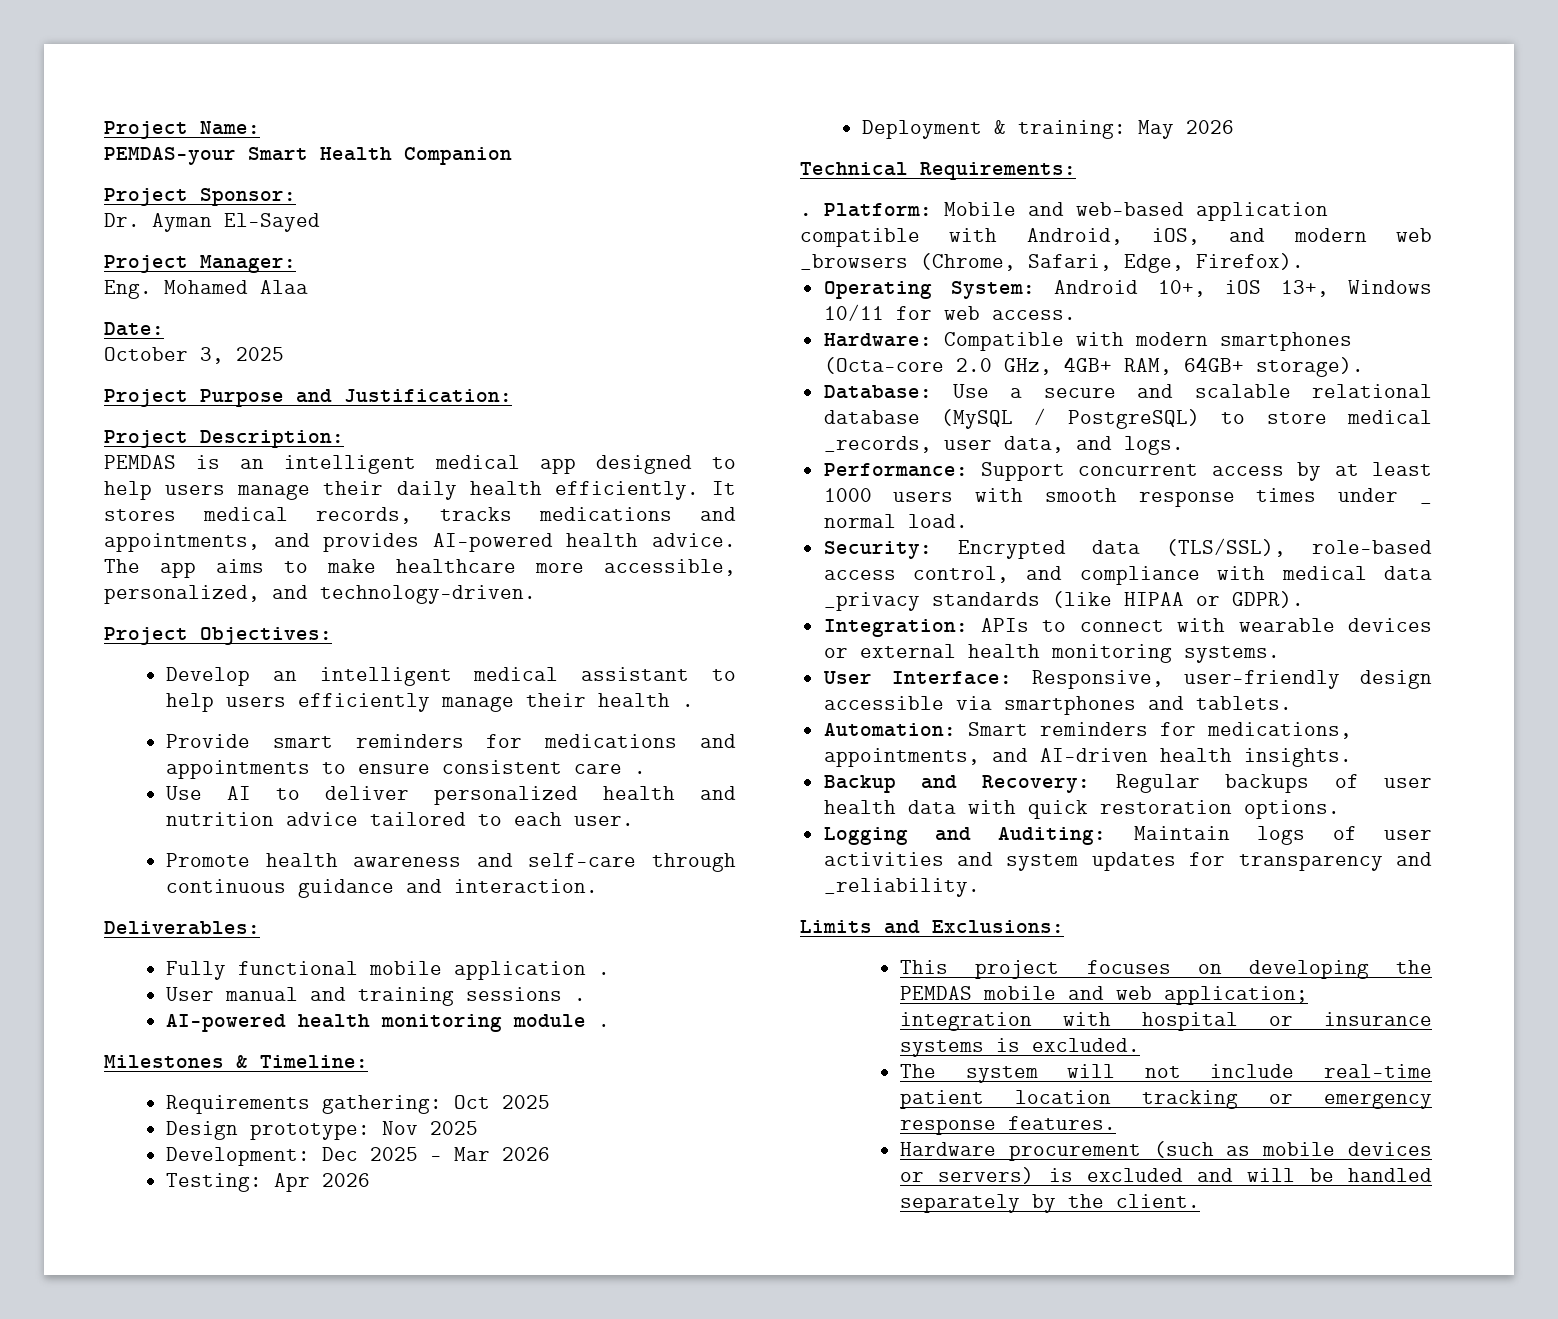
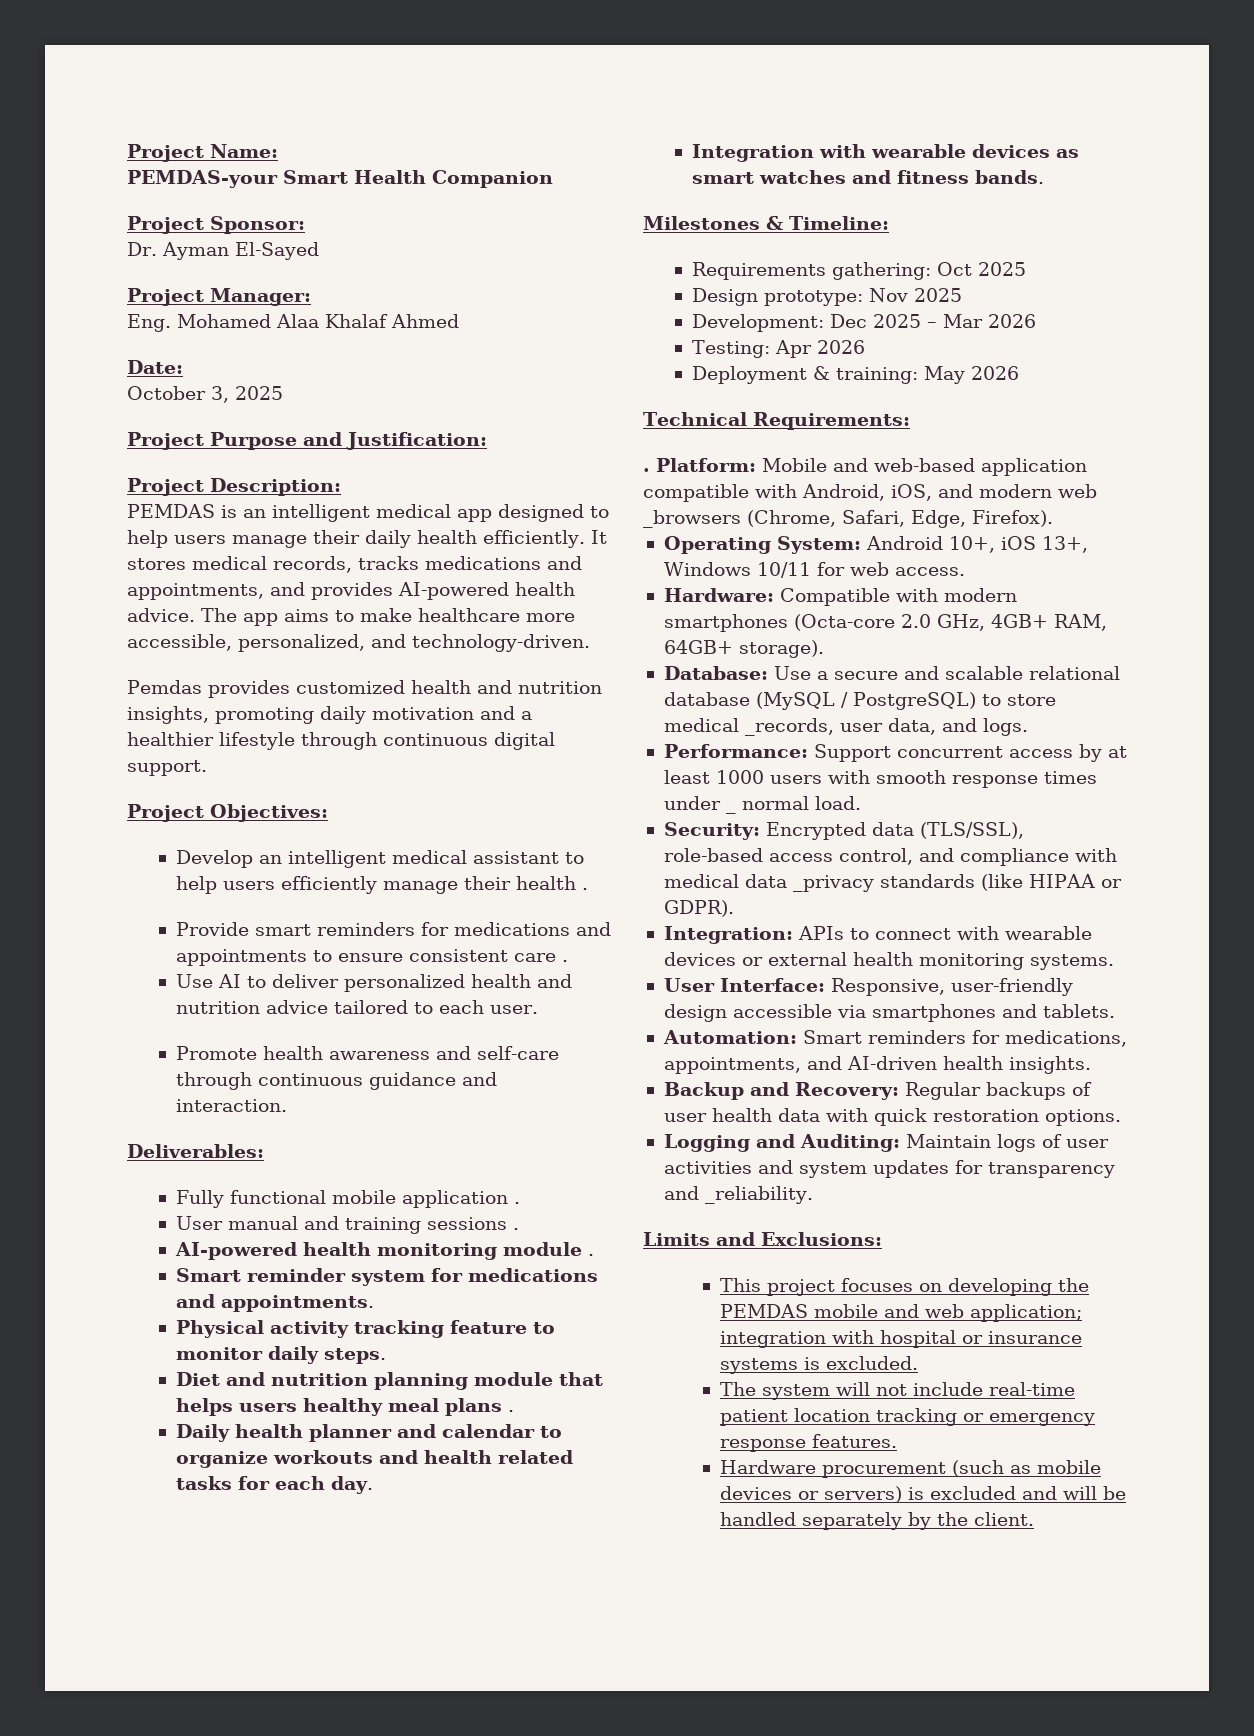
- Eng. Mohamed Alaa
+ Eng. Mohamed Alaa Khalaf Ahmed
+ Pemdas provides customized health and nutrition insights, promoting daily motivation and a healthier lifestyle through continuous digital support.
+ Smart reminder system for medications and appointments.
+ Physical activity tracking feature to monitor daily steps.
+ Diet and nutrition planning module that helps users healthy meal plans .
+ Daily health planner and calendar to organize workouts and health related tasks for each day.
+ Integration with wearable devices as smart watches and fitness bands.

